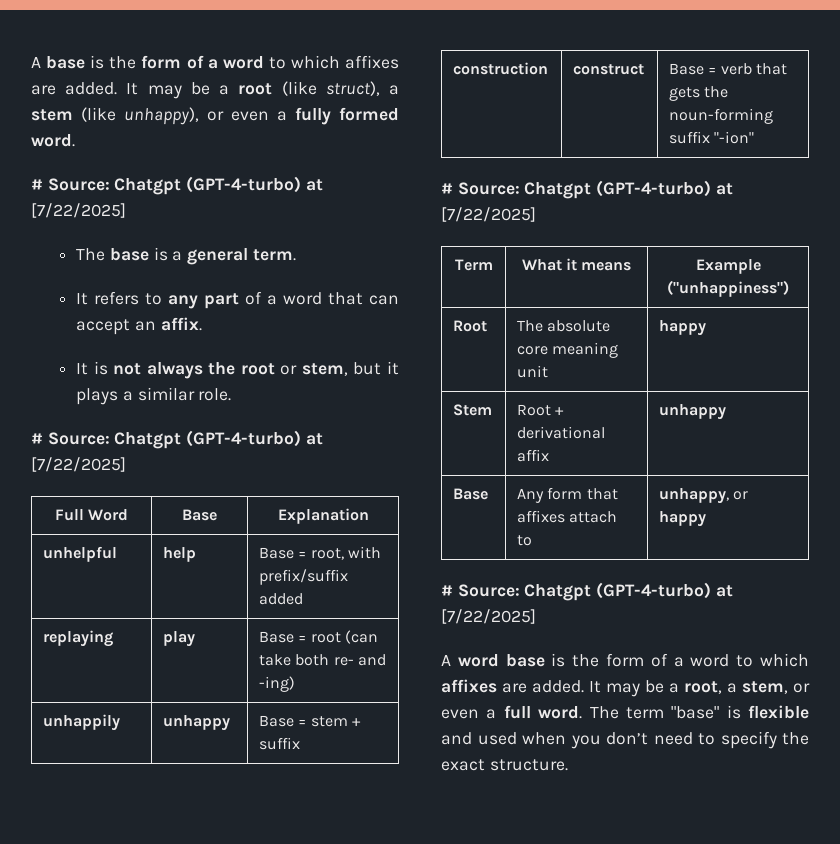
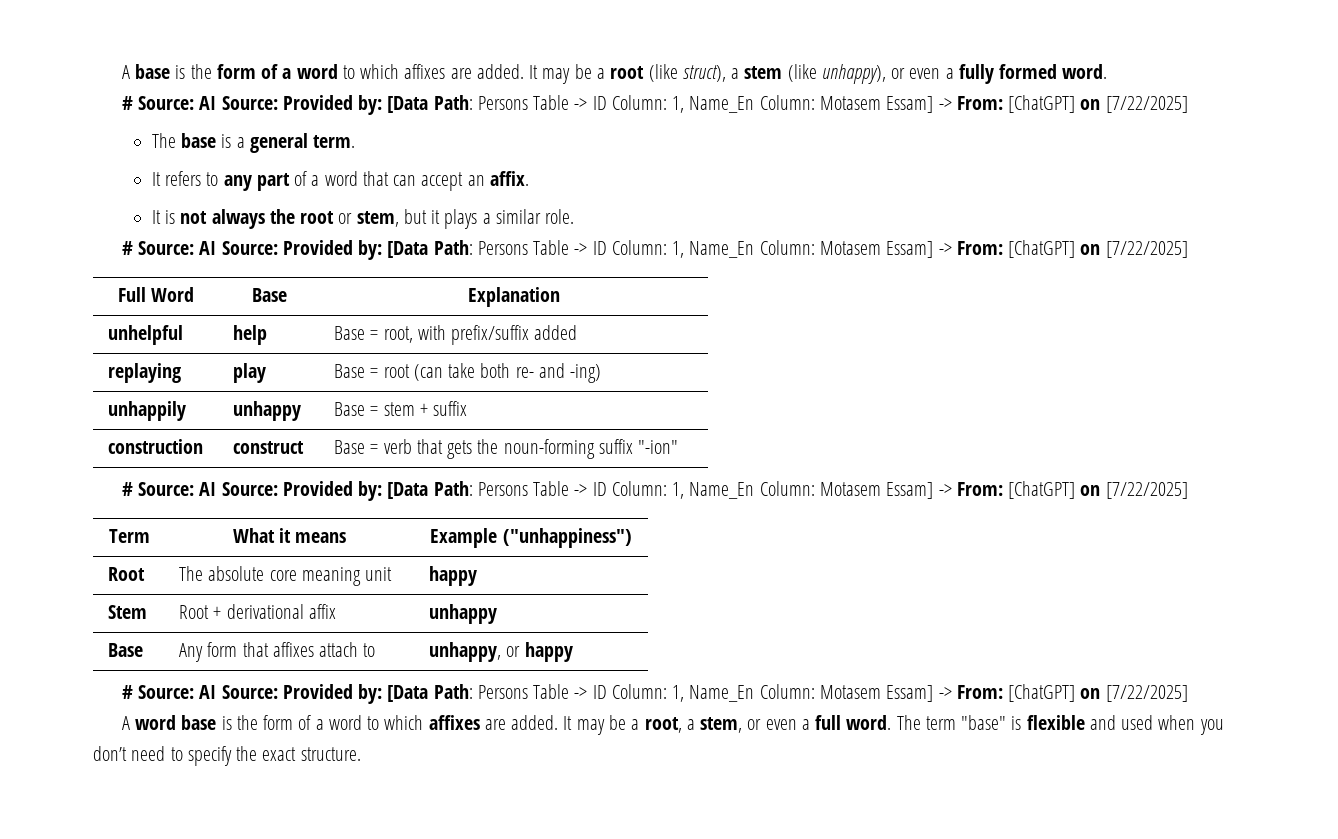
  It may be a root (like struct), a stem (like unhappy), or even a fully formed word.
- # Source: Chatgpt (GPT-4-turbo) at [7/22/2025]
+ # Source: AI Source: Provided by: [Data Path: Persons Table -> ID Column: 1, Name_En Column: Motasem Essam] -> From: [ChatGPT] on [7/22/2025]
  It is not always the root or stem, but it plays a similar role.
- # Source: Chatgpt (GPT-4-turbo) at [7/22/2025]
+ # Source: AI Source: Provided by: [Data Path: Persons Table -> ID Column: 1, Name_En Column: Motasem Essam] -> From: [ChatGPT] on [7/22/2025]
  construction | construct | Base = verb that gets the noun-forming suffix "-ion"
- # Source: Chatgpt (GPT-4-turbo) at [7/22/2025]
+ # Source: AI Source: Provided by: [Data Path: Persons Table -> ID Column: 1, Name_En Column: Motasem Essam] -> From: [ChatGPT] on [7/22/2025]
  Base | Any form that affixes attach to | unhappy, or happy
- # Source: Chatgpt (GPT-4-turbo) at [7/22/2025]
+ # Source: AI Source: Provided by: [Data Path: Persons Table -> ID Column: 1, Name_En Column: Motasem Essam] -> From: [ChatGPT] on [7/22/2025]

